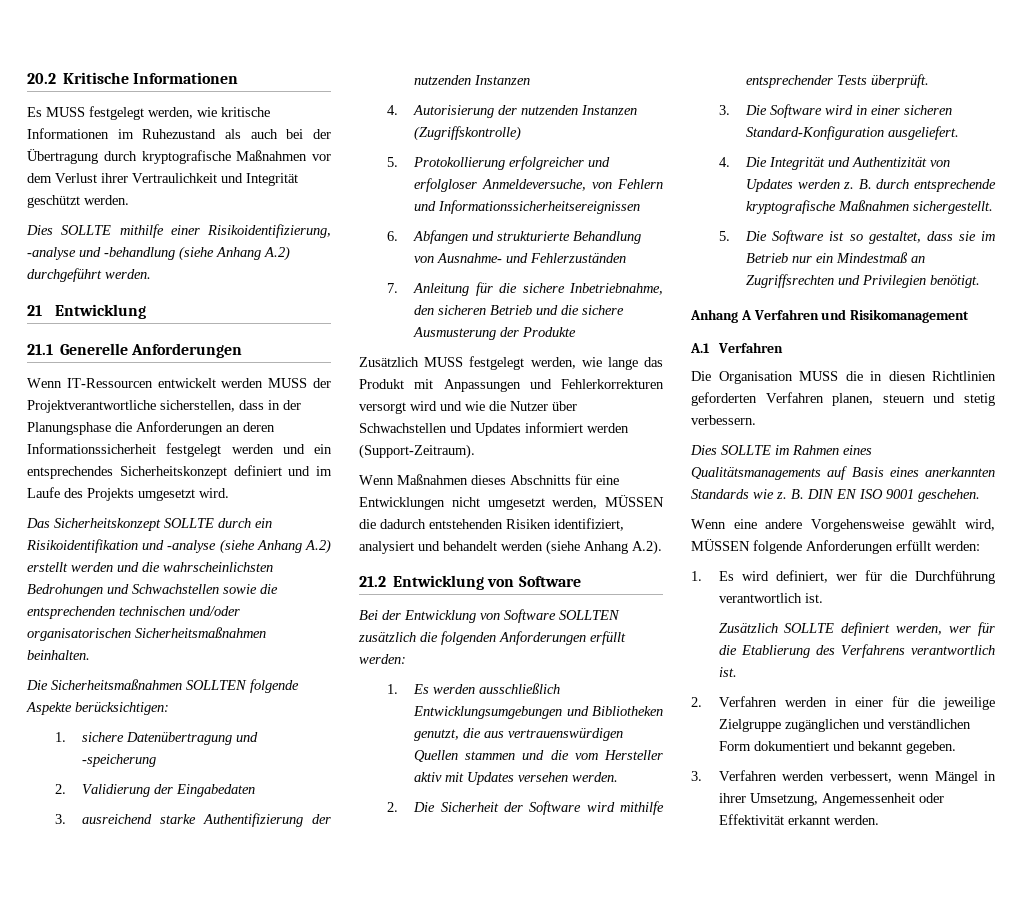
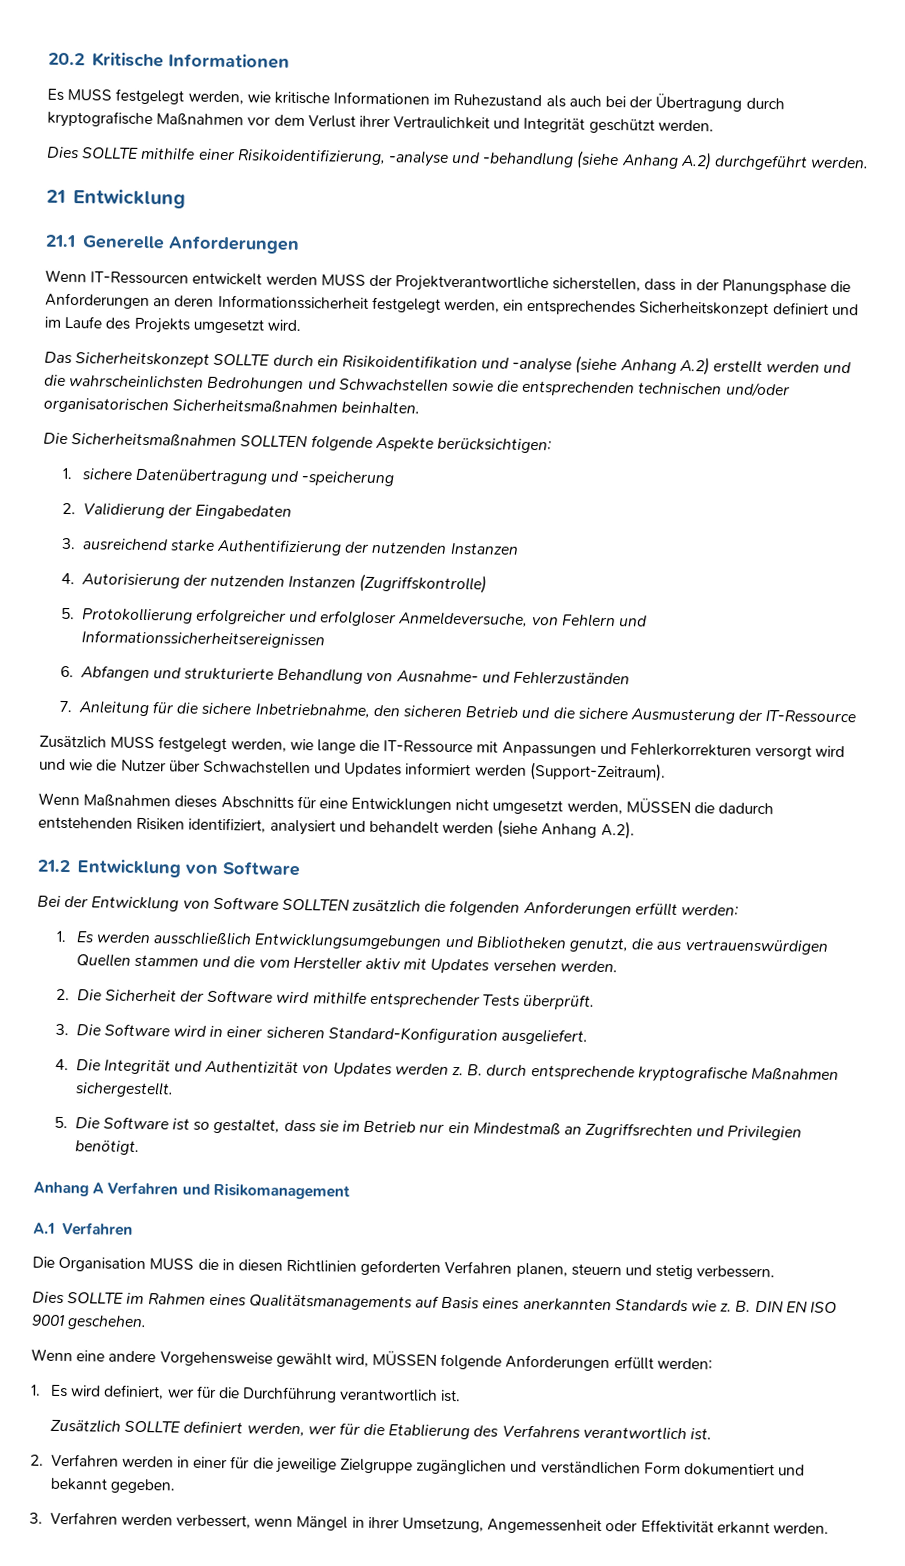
- Wenn IT-Ressourcen entwickelt werden MUSS der Projektverantwortliche sicherstellen, dass in der Planungsphase die Anforderungen an deren Informationssicherheit festgelegt werden und ein entsprechendes Sicherheitskonzept definiert und im Laufe des Projekts umgesetzt wird.
+ Wenn IT-Ressourcen entwickelt werden MUSS der Projektverantwortliche sicherstellen, dass in der Planungsphase die Anforderungen an deren Informationssicherheit festgelegt werden, ein entsprechendes Sicherheitskonzept definiert und im Laufe des Projekts umgesetzt wird.
- 7. Anleitung für die sichere Inbetriebnahme, den sicheren Betrieb und die sichere Ausmusterung der Produkte
+ 7. Anleitung für die sichere Inbetriebnahme, den sicheren Betrieb und die sichere Ausmusterung der IT-Ressource
- Zusätzlich MUSS festgelegt werden, wie lange das Produkt mit Anpassungen und Fehlerkorrekturen versorgt wird und wie die Nutzer über Schwachstellen und Updates informiert werden (Support-Zeitraum).
+ Zusätzlich MUSS festgelegt werden, wie lange die IT-Ressource mit Anpassungen und Fehlerkorrekturen versorgt wird und wie die Nutzer über Schwachstellen und Updates informiert werden (Support-Zeitraum).

